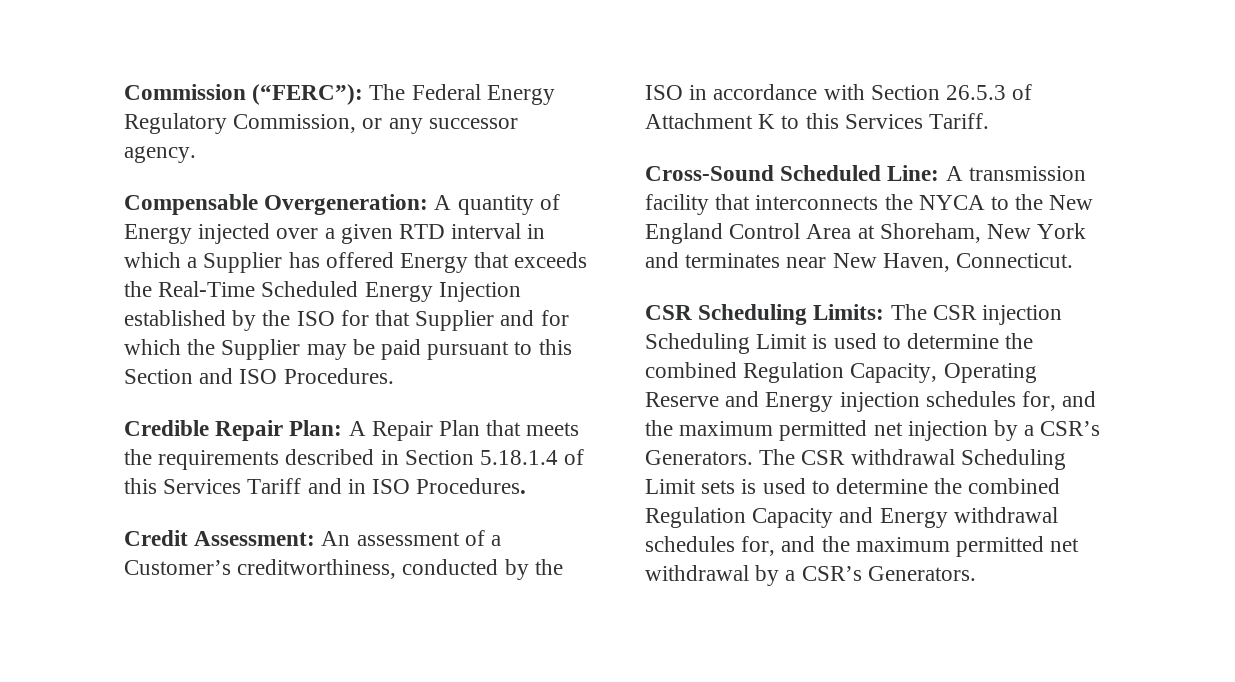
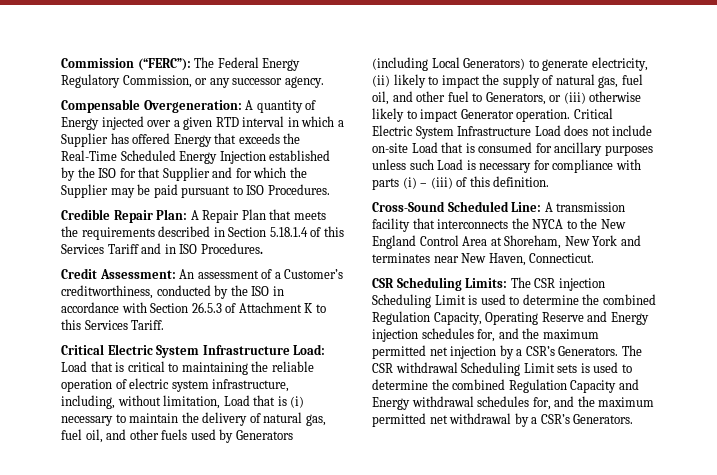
- Compensable Overgeneration: A quantity of Energy injected over a given RTD interval in which a Supplier has offered Energy that exceeds the Real-Time Scheduled Energy Injection established by the ISO for that Supplier and for which the Supplier may be paid pursuant to this Section and ISO Procedures.
+ Compensable Overgeneration: A quantity of Energy injected over a given RTD interval in which a Supplier has offered Energy that exceeds the Real-Time Scheduled Energy Injection established by the ISO for that Supplier and for which the Supplier may be paid pursuant to ISO Procedures.
+ Critical Electric System Infrastructure Load: Load that is critical to maintaining the reliable operation of electric system infrastructure, including, without limitation, Load that is (i) necessary to maintain the delivery of natural gas, fuel oil, and other fuels used by Generators (including Local Generators) to generate electricity, (ii) likely to impact the supply of natural gas, fuel oil, and other fuel to Generators, or (iii) otherwise likely to impact Generator operation. Critical Electric System Infrastructure Load does not include on-site Load that is consumed for ancillary purposes unless such Load is necessary for compliance with parts (i) – (iii) of this definition.

